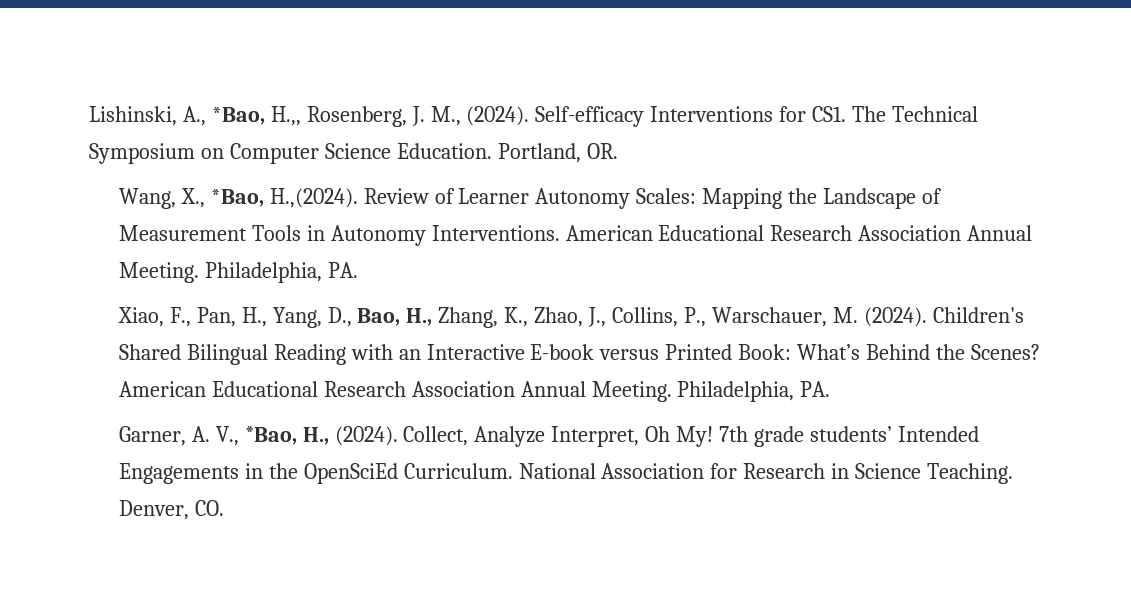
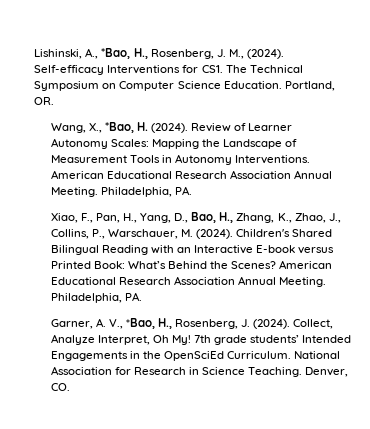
- Lishinski, A., *Bao, H.,, Rosenberg, J. M., (2024).
+ Lishinski, A., *Bao, H., Rosenberg, J. M., (2024).
- Wang, X., *Bao, H.,(2024). Review of Learner Autonomy Scales: Mapping the Landscape of Measurement Tools in Autonomy Interventions.
+ Wang, X., *Bao, H. (2024). Review of Learner Autonomy Scales: Mapping the Landscape of Measurement Tools in Autonomy Interventions.
- Garner, A. V., *Bao, H., (2024).
+ Garner, A. V., *Bao, H., Rosenberg, J. (2024).

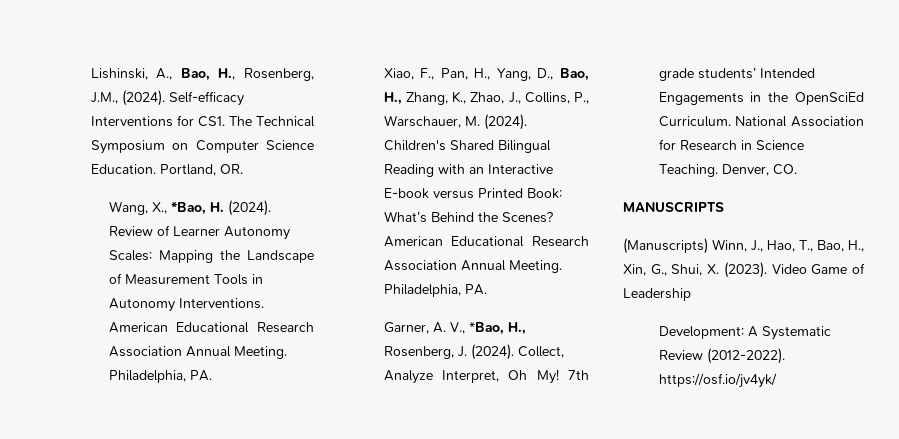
- Lishinski, A., *Bao, H., Rosenberg, J. M., (2024).
+ Lishinski, A., Bao, H., Rosenberg, J.M., (2024).
+ MANUSCRIPTS
+ (Manuscripts) Winn, J., Hao, T., Bao, H., Xin, G., Shui, X. (2023). Video Game of Leadership
+ Development: A Systematic Review (2012-2022). https://osf.io/jv4yk/

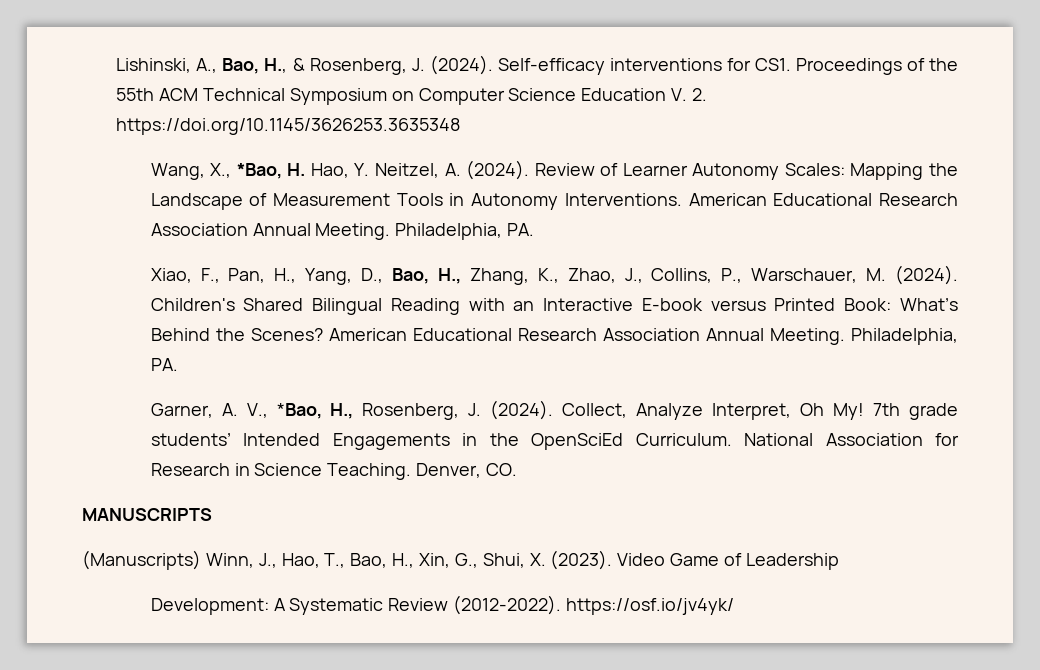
- Lishinski, A., Bao, H., Rosenberg, J.M., (2024).
+ Lishinski, A., Bao, H., & Rosenberg, J. (2024).
- Self-efficacy Interventions for CS1. The Technical Symposium on Computer Science Education. Portland, OR.
+ Self-efficacy interventions for CS1. Proceedings of the 55th ACM Technical Symposium on Computer Science Education V. 2. https://doi.org/10.1145/3626253.3635348
- Wang, X., *Bao, H. (2024).
+ Wang, X., *Bao, H. Hao, Y. Neitzel, A. (2024).

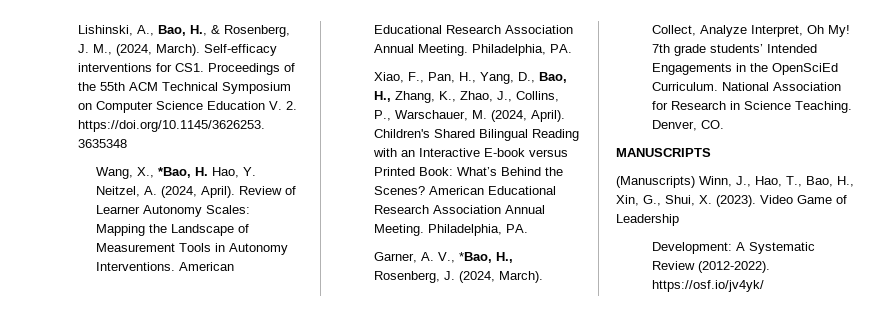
- Lishinski, A., Bao, H., & Rosenberg, J. (2024).
+ Lishinski, A., Bao, H., & Rosenberg, J. M., (2024, March).
- Wang, X., *Bao, H. Hao, Y. Neitzel, A. (2024).
+ Wang, X., *Bao, H. Hao, Y. Neitzel, A. (2024, April).
- Xiao, F., Pan, H., Yang, D., Bao, H., Zhang, K., Zhao, J., Collins, P., Warschauer, M. (2024).
+ Xiao, F., Pan, H., Yang, D., Bao, H., Zhang, K., Zhao, J., Collins, P., Warschauer, M. (2024, April).
- Garner, A. V., *Bao, H., Rosenberg, J. (2024).
+ Garner, A. V., *Bao, H., Rosenberg, J. (2024, March).

